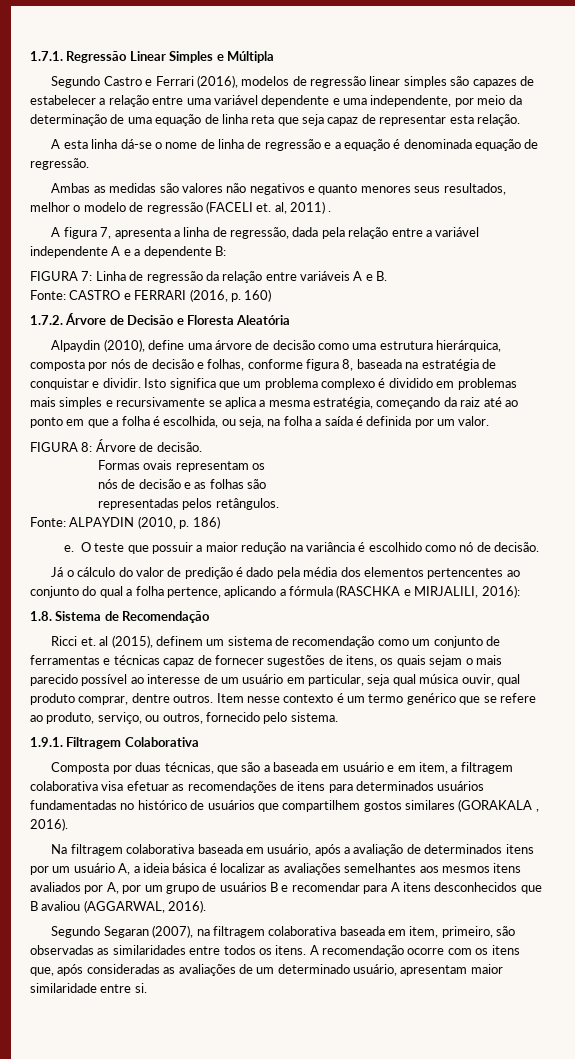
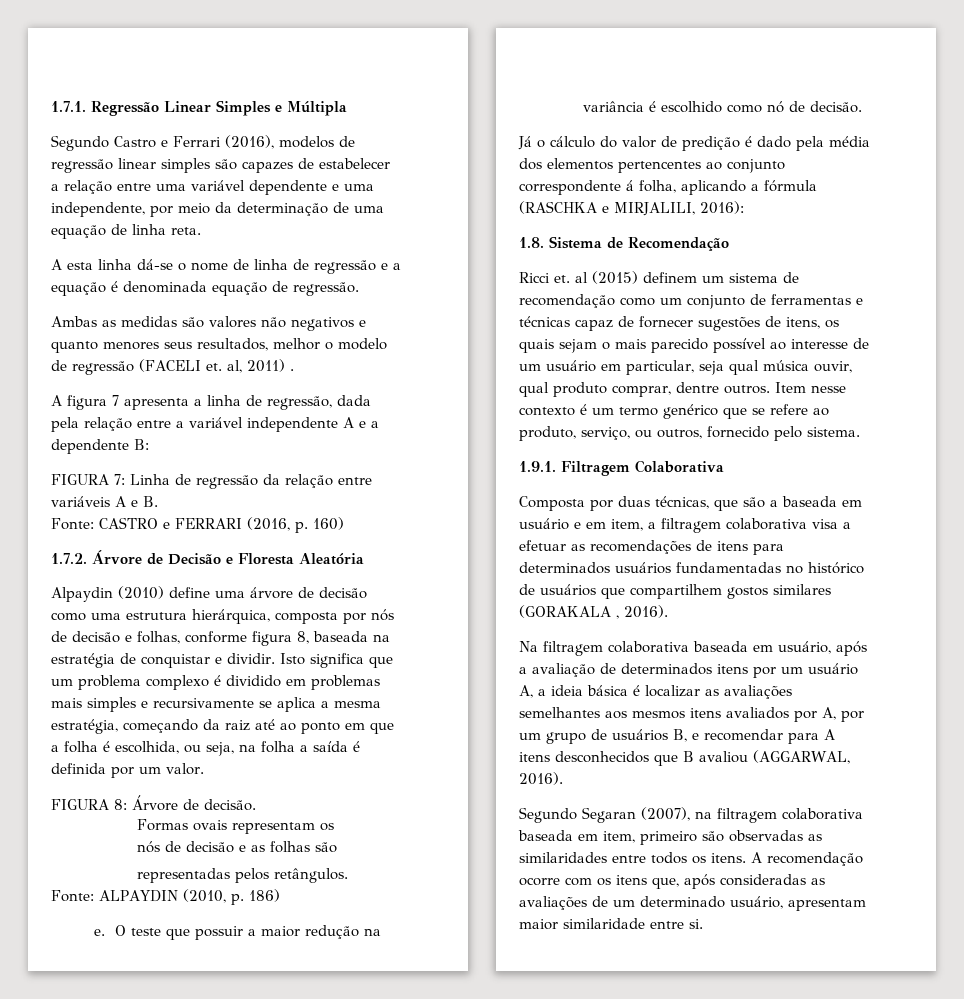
- Segundo Castro e Ferrari (2016), modelos de regressão linear simples são capazes de estabelecer a relação entre uma variável dependente e uma independente, por meio da determinação de uma equação de linha reta que seja capaz de representar esta relação.
+ Segundo Castro e Ferrari (2016), modelos de regressão linear simples são capazes de estabelecer a relação entre uma variável dependente e uma independente, por meio da determinação de uma equação de linha reta.
- A figura 7, apresenta a linha de regressão, dada pela relação entre a variável independente A e a dependente B:
+ A figura 7 apresenta a linha de regressão, dada pela relação entre a variável independente A e a dependente B:
- Alpaydin (2010), define uma árvore de decisão como uma estrutura hierárquica, composta por nós de decisão e folhas, conforme figura 8, baseada na estratégia de conquistar e dividir.
+ Alpaydin (2010) define uma árvore de decisão como uma estrutura hierárquica, composta por nós de decisão e folhas, conforme figura 8, baseada na estratégia de conquistar e dividir.
- Já o cálculo do valor de predição é dado pela média dos elementos pertencentes ao conjunto do qual a folha pertence, aplicando a fórmula (RASCHKA e MIRJALILI, 2016):
+ Já o cálculo do valor de predição é dado pela média dos elementos pertencentes ao conjunto correspondente á folha, aplicando a fórmula (RASCHKA e MIRJALILI, 2016):
- Ricci et. al (2015), definem um sistema de recomendação como um conjunto de ferramentas e técnicas capaz de fornecer sugestões de itens, os quais sejam o mais parecido possível ao interesse de um usuário em particular, seja qual música ouvir, qual produto comprar, dentre outros.
+ Ricci et. al (2015) definem um sistema de recomendação como um conjunto de ferramentas e técnicas capaz de fornecer sugestões de itens, os quais sejam o mais parecido possível ao interesse de um usuário em particular, seja qual música ouvir, qual produto comprar, dentre outros.
- Composta por duas técnicas, que são a baseada em usuário e em item, a filtragem colaborativa visa efetuar as recomendações de itens para determinados usuários fundamentadas no histórico de usuários que compartilhem gostos similares (GORAKALA , 2016).
+ Composta por duas técnicas, que são a baseada em usuário e em item, a filtragem colaborativa visa a efetuar as recomendações de itens para determinados usuários fundamentadas no histórico de usuários que compartilhem gostos similares (GORAKALA , 2016).
- Na filtragem colaborativa baseada em usuário, após a avaliação de determinados itens por um usuário A, a ideia básica é localizar as avaliações semelhantes aos mesmos itens avaliados por A, por um grupo de usuários B e recomendar para A itens desconhecidos que B avaliou (AGGARWAL, 2016).
+ Na filtragem colaborativa baseada em usuário, após a avaliação de determinados itens por um usuário A, a ideia básica é localizar as avaliações semelhantes aos mesmos itens avaliados por A, por um grupo de usuários B, e recomendar para A itens desconhecidos que B avaliou (AGGARWAL, 2016).
- Segundo Segaran (2007), na filtragem colaborativa baseada em item, primeiro, são observadas as similaridades entre todos os itens.
+ Segundo Segaran (2007), na filtragem colaborativa baseada em item, primeiro são observadas as similaridades entre todos os itens.

